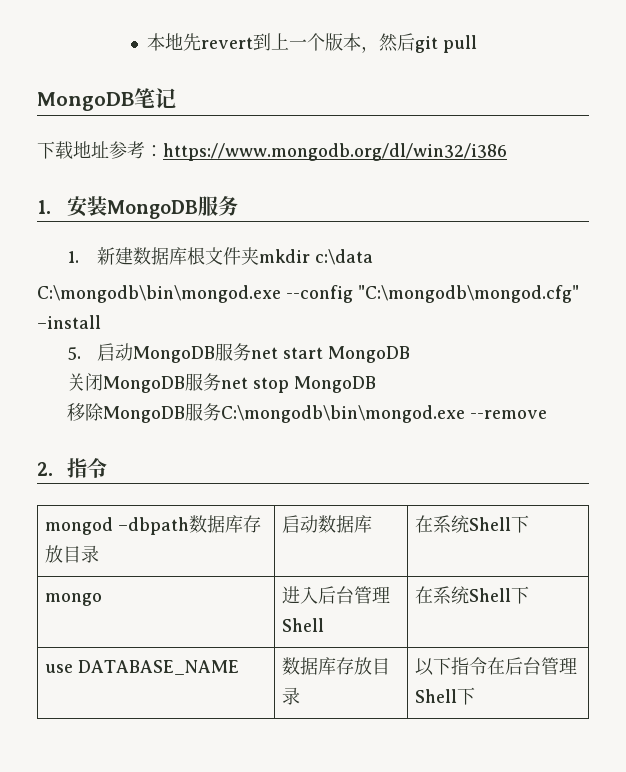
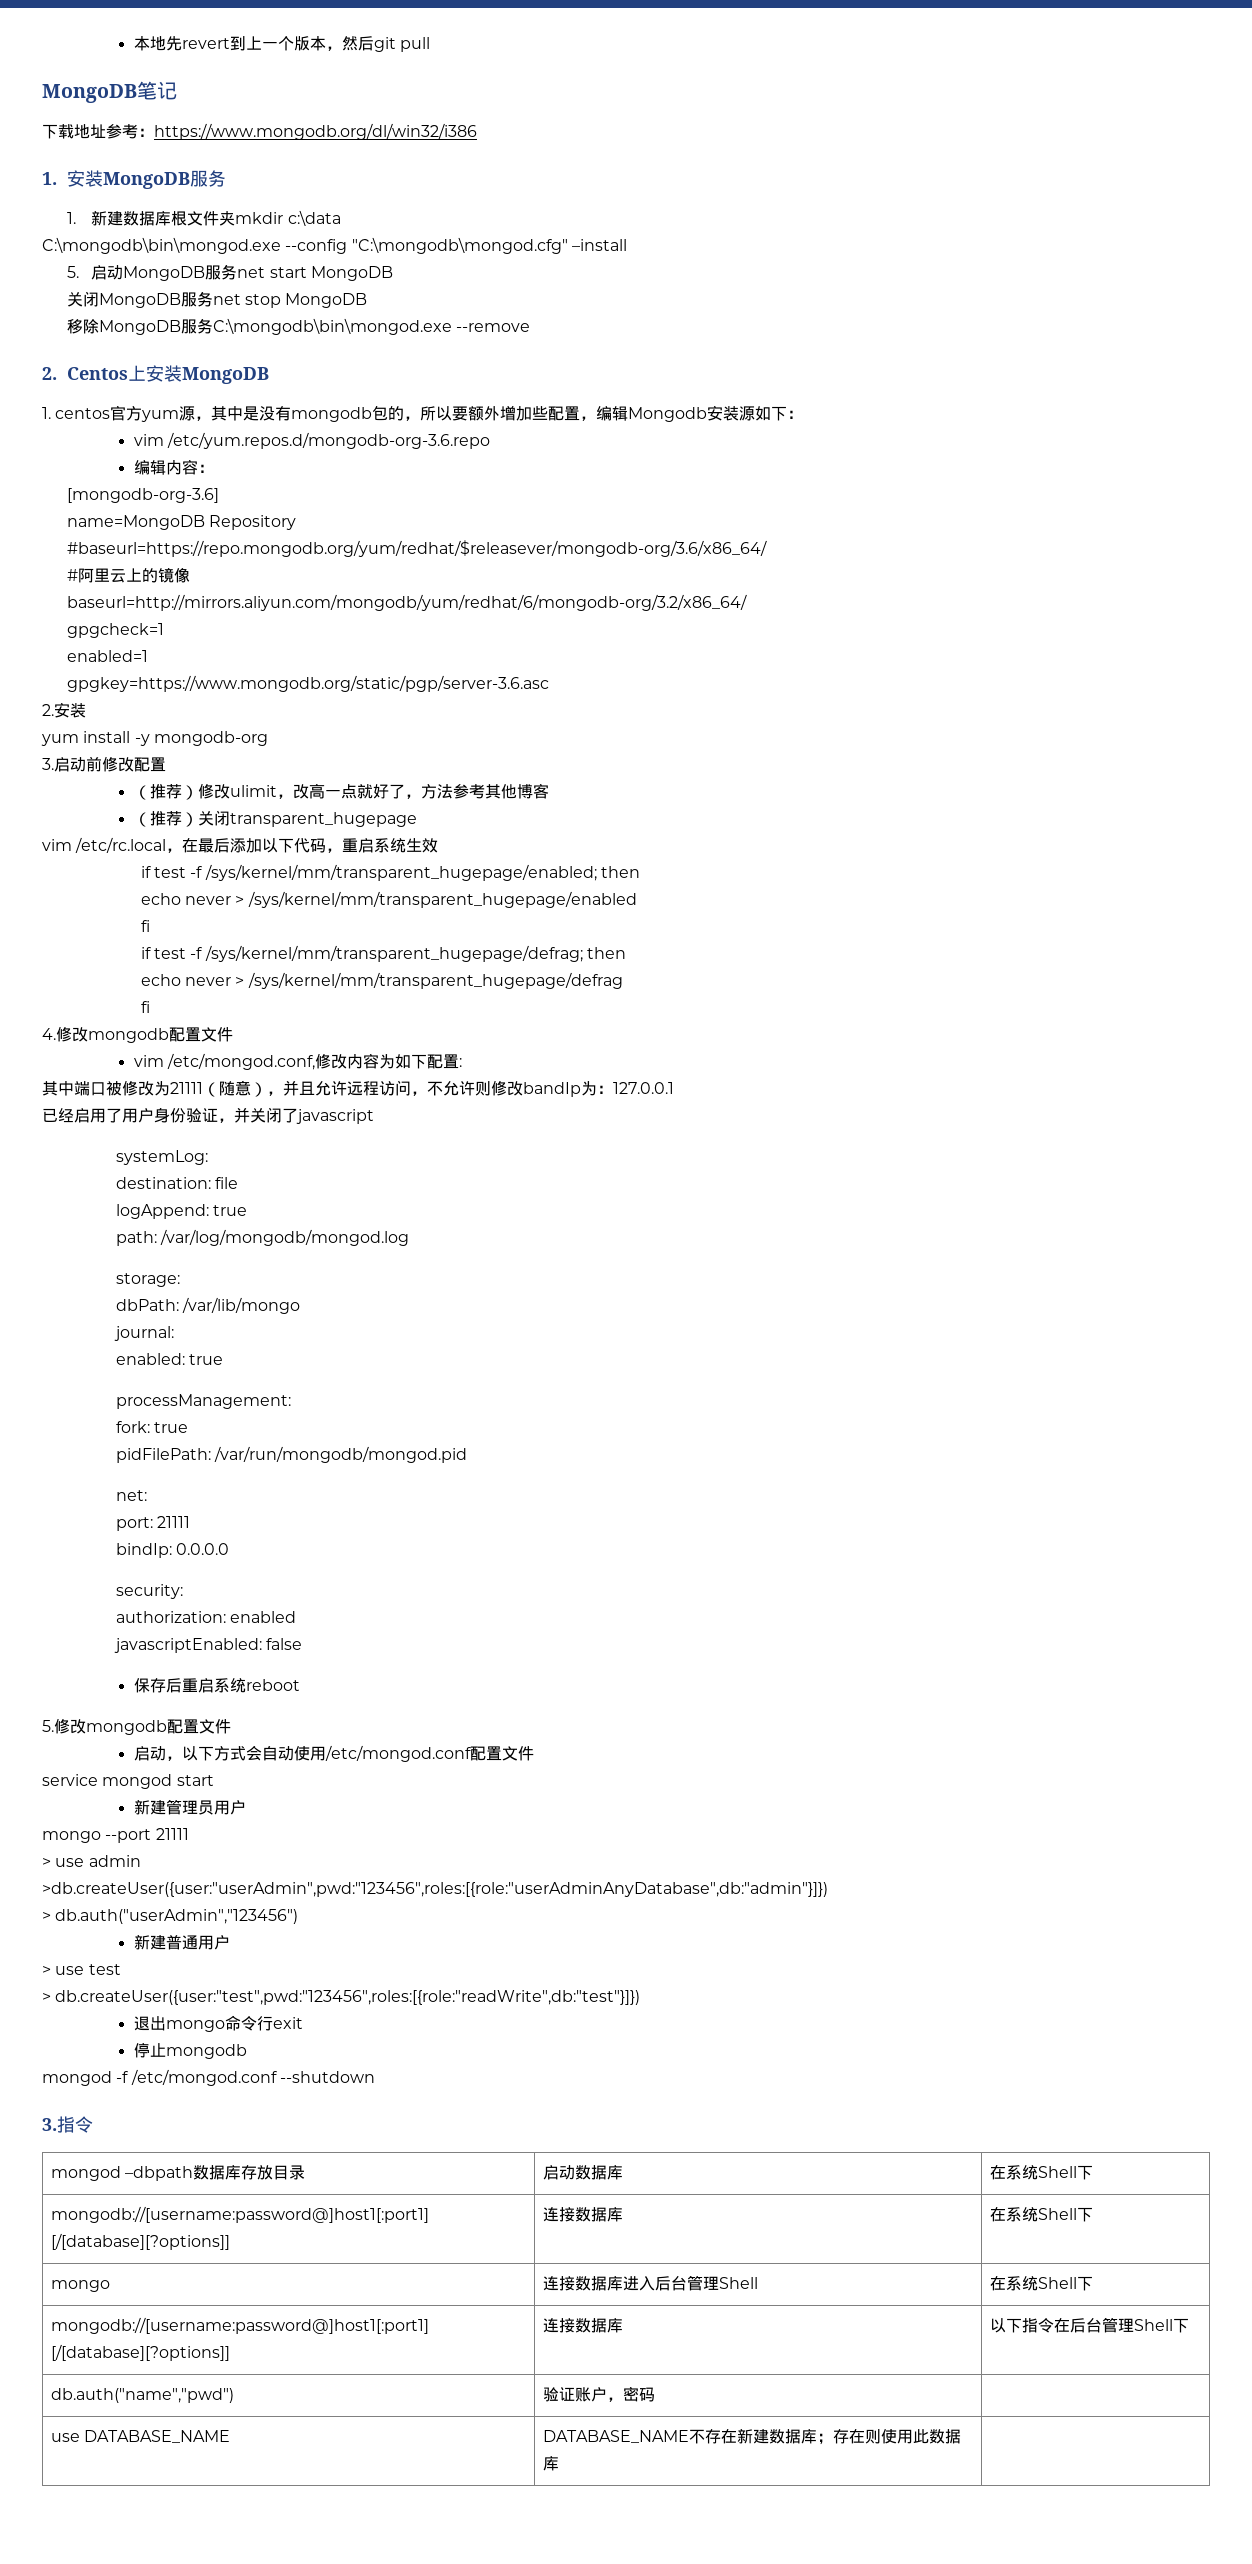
- 2.指令
+ 2. Centos上安装MongoDB
+ 1. centos官方yum源，其中是没有mongodb包的，所以要额外增加些配置，编辑Mongodb安装源如下：
+ vim /etc/yum.repos.d/mongodb-org-3.6.repo
+ 编辑内容：
+ [mongodb-org-3.6]
+ name=MongoDB Repository
+ #baseurl=https://repo.mongodb.org/yum/redhat/$releasever/mongodb-org/3.6/x86_64/
+ #阿里云上的镜像
+ baseurl=http://mirrors.aliyun.com/mongodb/yum/redhat/6/mongodb-org/3.2/x86_64/
+ gpgcheck=1
+ enabled=1
+ gpgkey=https://www.mongodb.org/static/pgp/server-3.6.asc
+ 2.安装
+ yum install -y mongodb-org
+ 3.启动前修改配置
+ （推荐）修改ulimit，改高一点就好了，方法参考其他博客
+ （推荐）关闭transparent_hugepage
+ vim /etc/rc.local，在最后添加以下代码，重启系统生效
+ if test -f /sys/kernel/mm/transparent_hugepage/enabled; then
+ echo never > /sys/kernel/mm/transparent_hugepage/enabled
+ fi
+ if test -f /sys/kernel/mm/transparent_hugepage/defrag; then
+ echo never > /sys/kernel/mm/transparent_hugepage/defrag
+ fi
+ 4.修改mongodb配置文件
+ vim /etc/mongod.conf,修改内容为如下配置:
+ 其中端口被修改为21111（随意），并且允许远程访问，不允许则修改bandIp为：127.0.0.1
+ 已经启用了用户身份验证，并关闭了javascript
+ systemLog:
+ destination: file
+ logAppend: true
+ path: /var/log/mongodb/mongod.log
+ storage:
+ dbPath: /var/lib/mongo
+ journal:
+ enabled: true
+ processManagement:
+ fork: true
+ pidFilePath: /var/run/mongodb/mongod.pid
+ net:
+ port: 21111
+ bindIp: 0.0.0.0
+ security:
+ authorization: enabled
+ javascriptEnabled: false
+ 保存后重启系统reboot
+ 5.修改mongodb配置文件
+ 启动，以下方式会自动使用/etc/mongod.conf配置文件
+ service mongod start
+ 新建管理员用户
+ mongo --port 21111
+ > use admin
+ >db.createUser({user:"userAdmin",pwd:"123456",roles:[{role:"userAdminAnyDatabase",db:"admin"}]})
+ > db.auth("userAdmin","123456")
+ 新建普通用户
+ > use test
+ > db.createUser({user:"test",pwd:"123456",roles:[{role:"readWrite",db:"test"}]})
+ 退出mongo命令行exit
+ 停止mongodb
+ mongod -f /etc/mongod.conf --shutdown
+ 3.指令
+ mongodb://[username:password@]host1[:port1] [/[database][?options]] | 连接数据库 | 在系统Shell下
- mongo | 进入后台管理Shell | 在系统Shell下
+ mongo | 连接数据库进入后台管理Shell | 在系统Shell下
- use DATABASE_NAME | 数据库存放目录 | 以下指令在后台管理Shell下
+ mongodb://[username:password@]host1[:port1] [/[database][?options]] | 连接数据库 | 以下指令在后台管理Shell下
+ db.auth("name","pwd") | 验证账户，密码 |
+ use DATABASE_NAME | DATABASE_NAME不存在新建数据库；存在则使用此数据库 |

